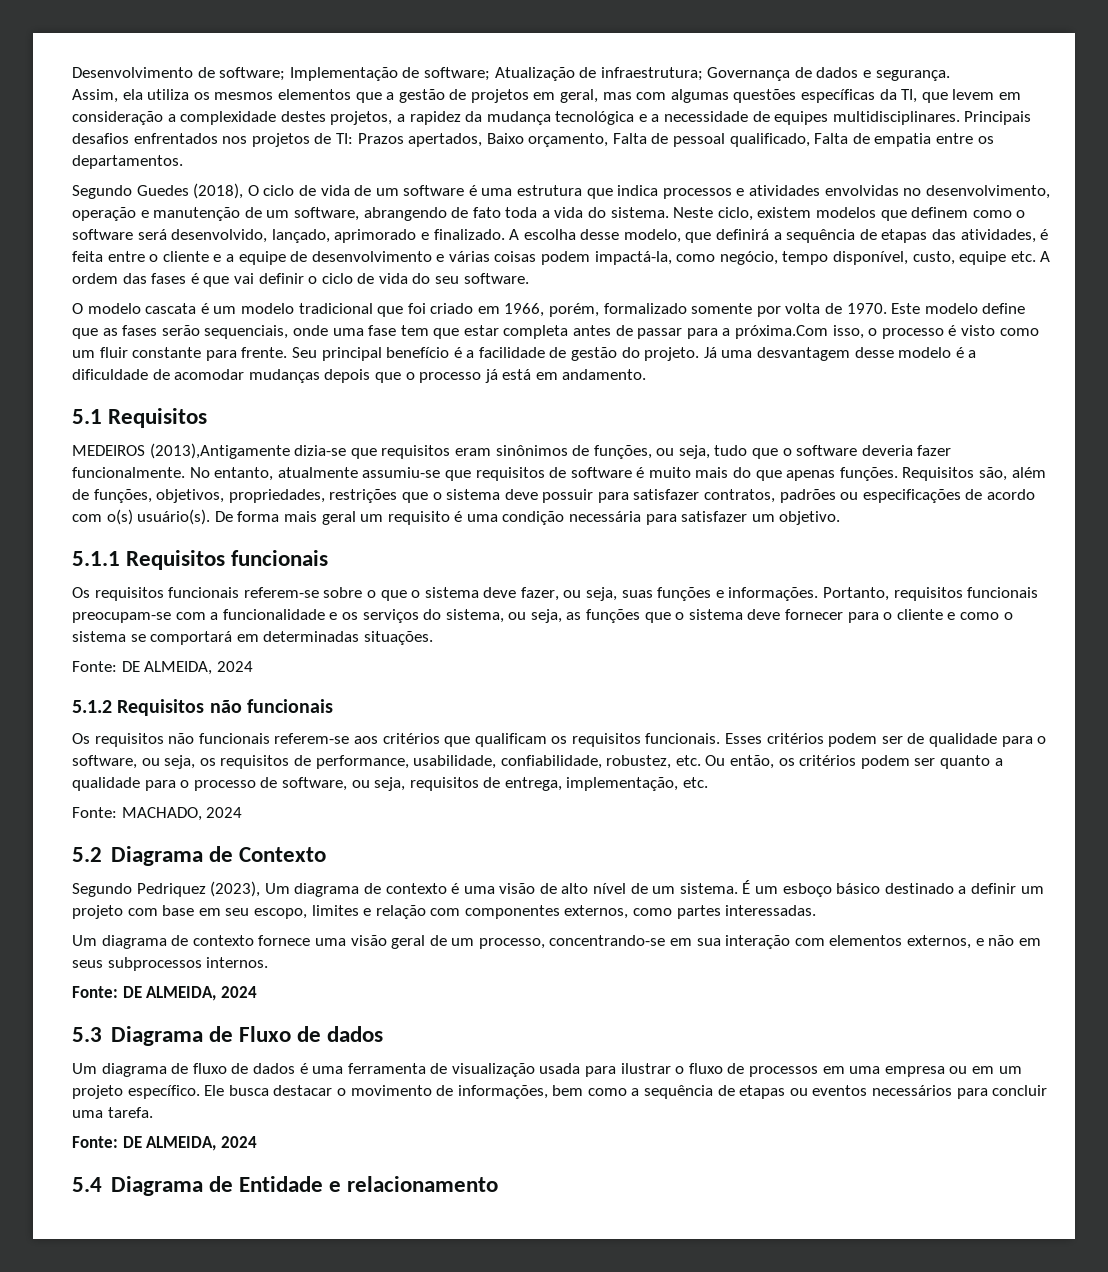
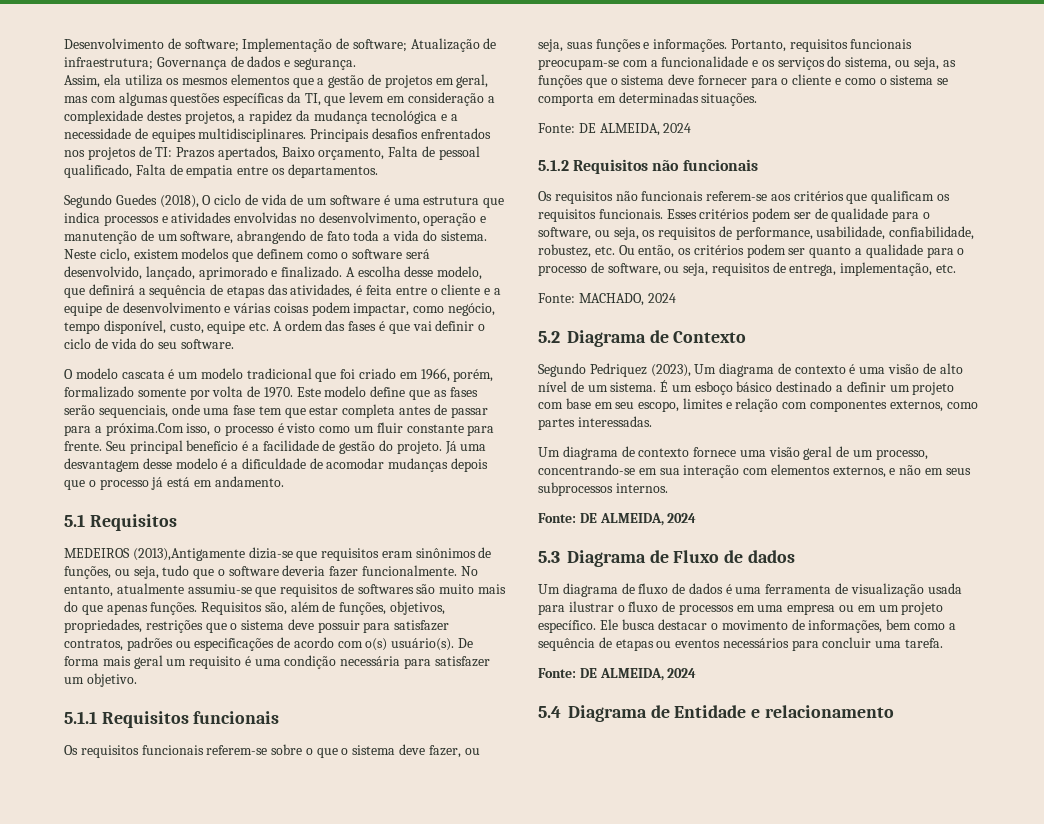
- A escolha desse modelo, que definirá a sequência de etapas das atividades, é feita entre o cliente e a equipe de desenvolvimento e várias coisas podem impactá-la, como negócio, tempo disponível, custo, equipe etc. A ordem das fases é que vai definir o ciclo de vida do seu software.
+ A escolha desse modelo, que definirá a sequência de etapas das atividades, é feita entre o cliente e a equipe de desenvolvimento e várias coisas podem impactar, como negócio, tempo disponível, custo, equipe etc. A ordem das fases é que vai definir o ciclo de vida do seu software.
- No entanto, atualmente assumiu-se que requisitos de software é muito mais do que apenas funções.
+ No entanto, atualmente assumiu-se que requisitos de softwares são muito mais do que apenas funções.
- Portanto, requisitos funcionais preocupam-se com a funcionalidade e os serviços do sistema, ou seja, as funções que o sistema deve fornecer para o cliente e como o sistema se comportará em determinadas situações.
+ Portanto, requisitos funcionais preocupam-se com a funcionalidade e os serviços do sistema, ou seja, as funções que o sistema deve fornecer para o cliente e como o sistema se comporta em determinadas situações.

